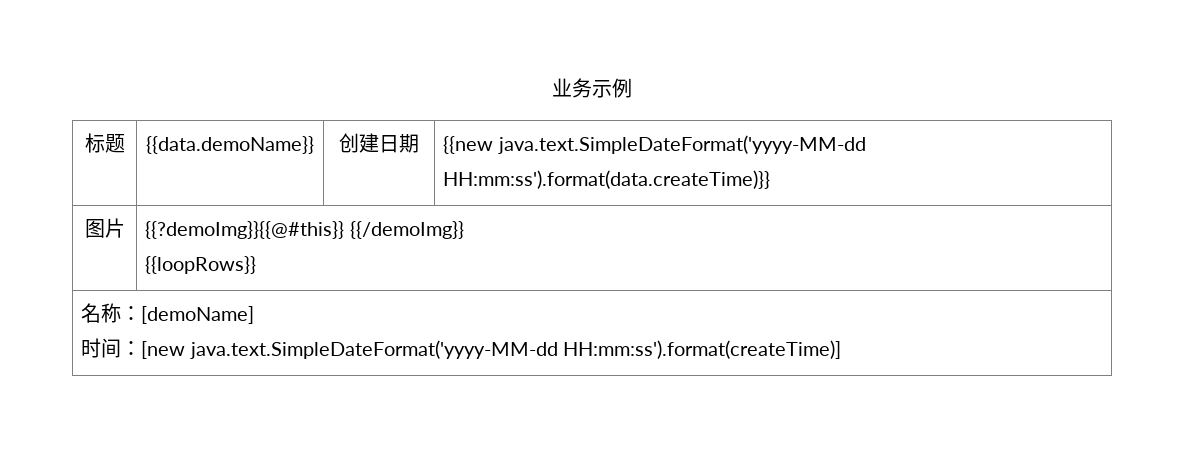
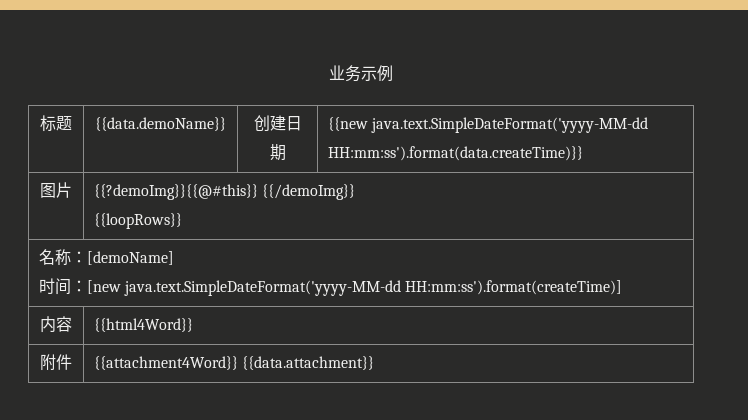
+ 内容 | {{html4Word}}
+ 附件 | {{attachment4Word}} {{data.attachment}}

